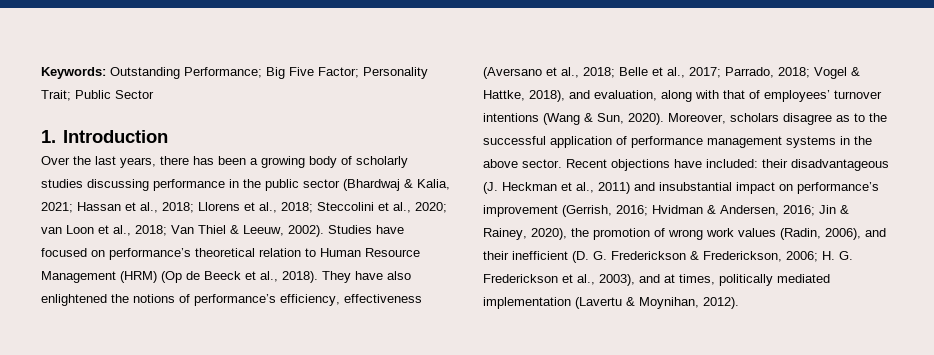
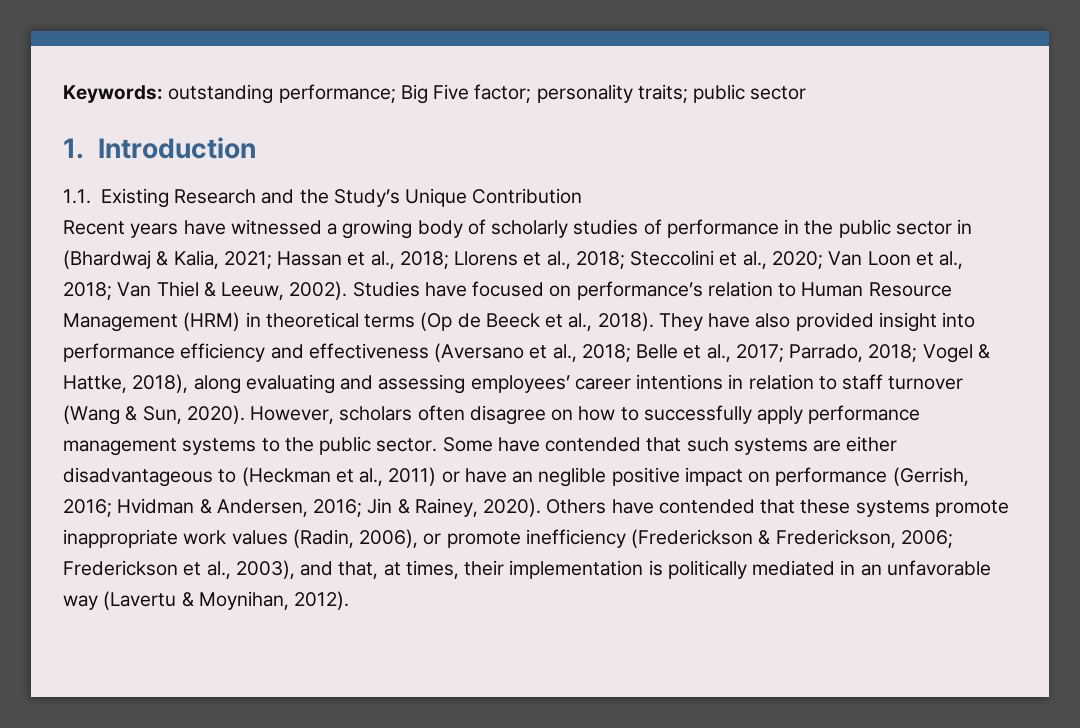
- Keywords: Outstanding Performance; Big Five Factor; Personality Trait; Public Sector
+ Keywords: outstanding performance; Big Five factor; personality traits; public sector
  1. Introduction
- Over the last years, there has been a growing body of scholarly studies discussing performance in the public sector (Bhardwaj & Kalia, 2021; Hassan et al., 2018; Llorens et al., 2018; Steccolini et al., 2020; van Loon et al., 2018; Van Thiel & Leeuw, 2002).
+ 1.1. Existing Research and the Study’s Unique Contribution
+ Recent years have witnessed a growing body of scholarly studies of performance in the public sector in (Bhardwaj & Kalia, 2021; Hassan et al., 2018; Llorens et al., 2018; Steccolini et al., 2020; Van Loon et al., 2018; Van Thiel & Leeuw, 2002).
- Studies have focused on performance’s theoretical relation to Human Resource Management (HRM) (Op de Beeck et al., 2018).
+ Studies have focused on performance’s relation to Human Resource Management (HRM) in theoretical terms (Op de Beeck et al., 2018).
- They have also enlightened the notions of performance’s efficiency, effectiveness (Aversano et al., 2018; Belle et al., 2017; Parrado, 2018; Vogel & Hattke, 2018), and evaluation, along with that of employees’ turnover intentions (Wang & Sun, 2020). Moreover, scholars disagree as to the successful application of performance management systems in the above sector. Recent objections have included: their disadvantageous (J. Heckman et al., 2011) and insubstantial impact on performance’s improvement (Gerrish, 2016; Hvidman & Andersen, 2016; Jin & Rainey, 2020), the promotion of wrong work values (Radin, 2006), and their inefficient (D. G. Frederickson & Frederickson, 2006; H. G. Frederickson et al., 2003), and at times, politically mediated implementation (Lavertu & Moynihan, 2012).
+ They have also provided insight into performance efficiency and effectiveness (Aversano et al., 2018; Belle et al., 2017; Parrado, 2018; Vogel & Hattke, 2018), along evaluating and assessing employees’ career intentions in relation to staff turnover (Wang & Sun, 2020). However, scholars often disagree on how to successfully apply performance management systems to the public sector. Some have contended that such systems are either disadvantageous to (Heckman et al., 2011) or have an neglible positive impact on performance (Gerrish, 2016; Hvidman & Andersen, 2016; Jin & Rainey, 2020). Others have contended that these systems promote inappropriate work values (Radin, 2006), or promote inefficiency (Frederickson & Frederickson, 2006; Frederickson et al., 2003), and that, at times, their implementation is politically mediated in an unfavorable way (Lavertu & Moynihan, 2012).

